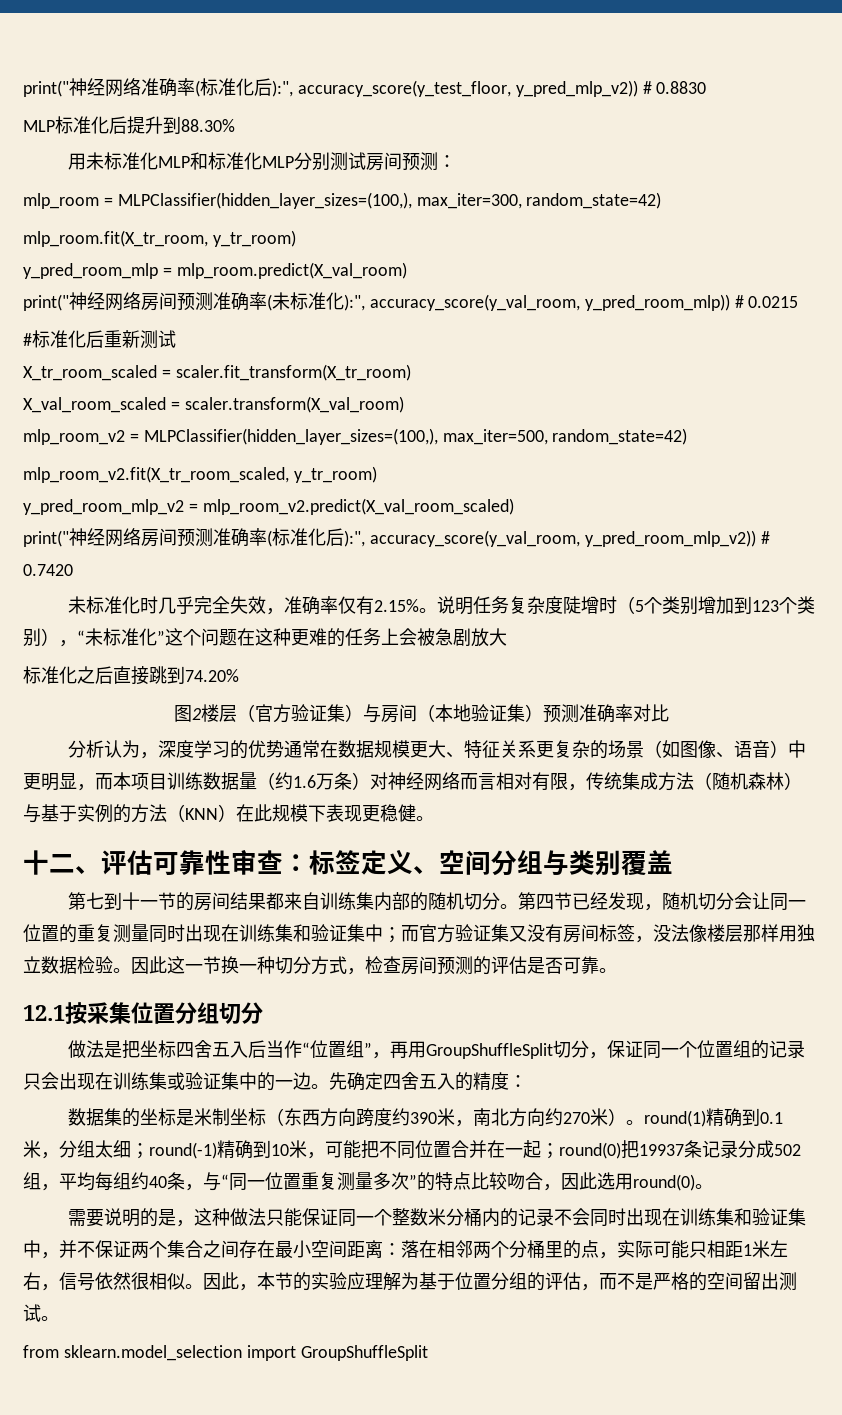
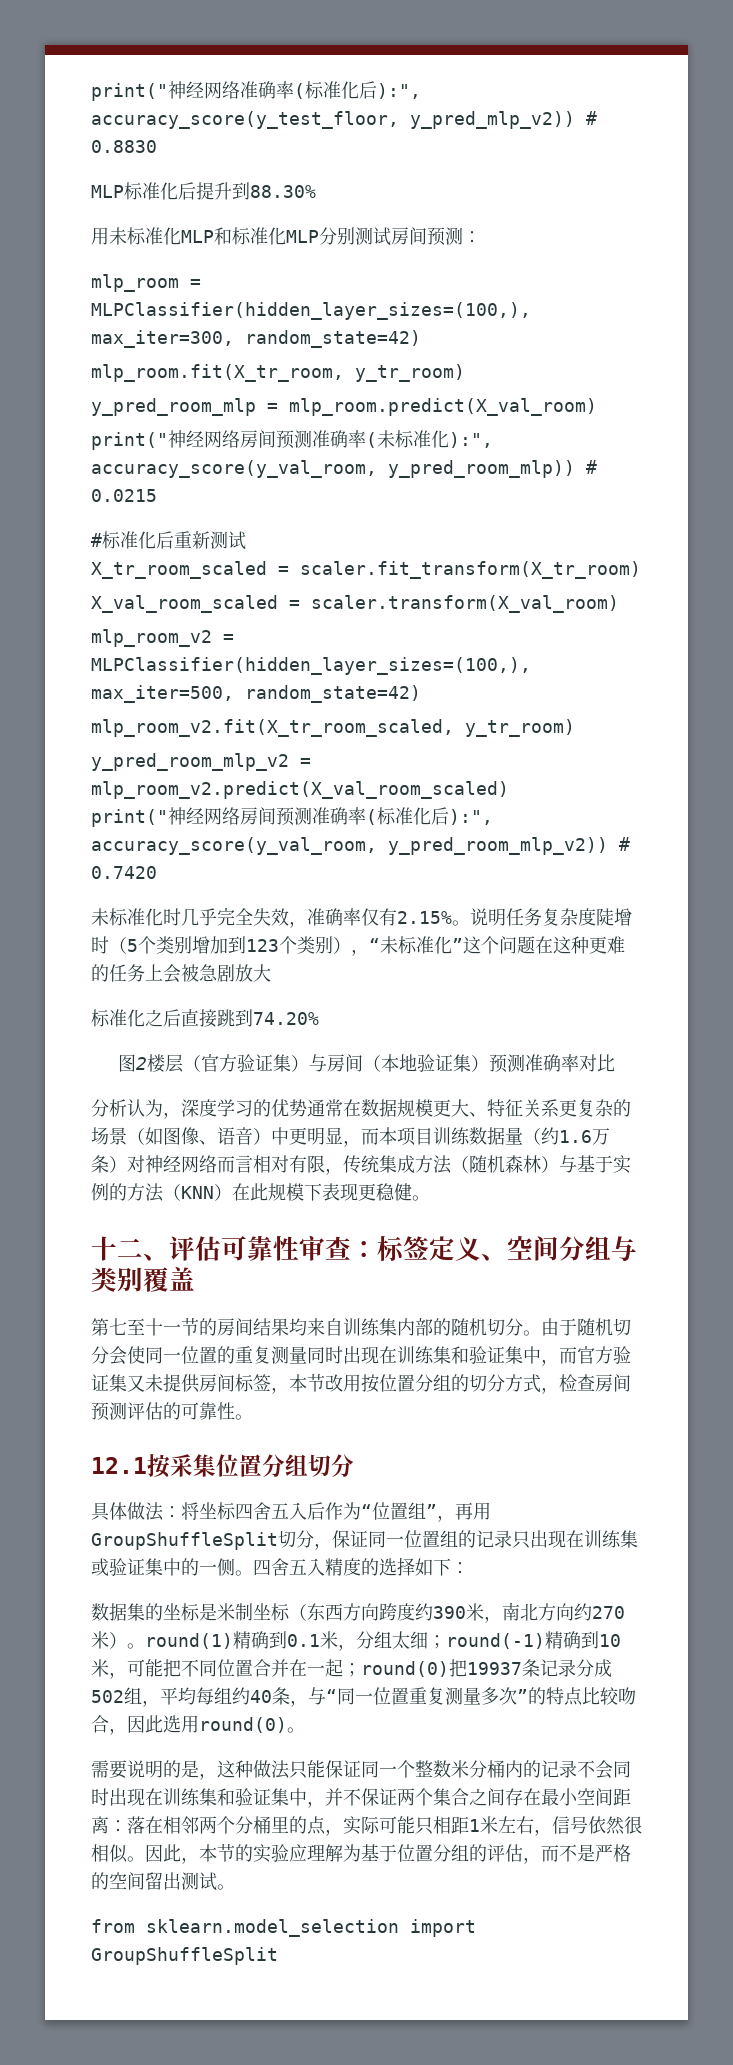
- 第七到十一节的房间结果都来自训练集内部的随机切分。
+ 第七至十一节的房间结果均来自训练集内部的随机切分。
- 第四节已经发现，随机切分会让同一位置的重复测量同时出现在训练集和验证集中；而官方验证集又没有房间标签，没法像楼层那样用独立数据检验。因此这一节换一种切分方式，检查房间预测的评估是否可靠。
+ 由于随机切分会使同一位置的重复测量同时出现在训练集和验证集中，而官方验证集又未提供房间标签，本节改用按位置分组的切分方式，检查房间预测评估的可靠性。
- 做法是把坐标四舍五入后当作“位置组”，再用GroupShuffleSplit切分，保证同一个位置组的记录只会出现在训练集或验证集中的一边。先确定四舍五入的精度：
+ 具体做法：将坐标四舍五入后作为“位置组”，再用GroupShuffleSplit切分，保证同一位置组的记录只出现在训练集或验证集中的一侧。四舍五入精度的选择如下：

